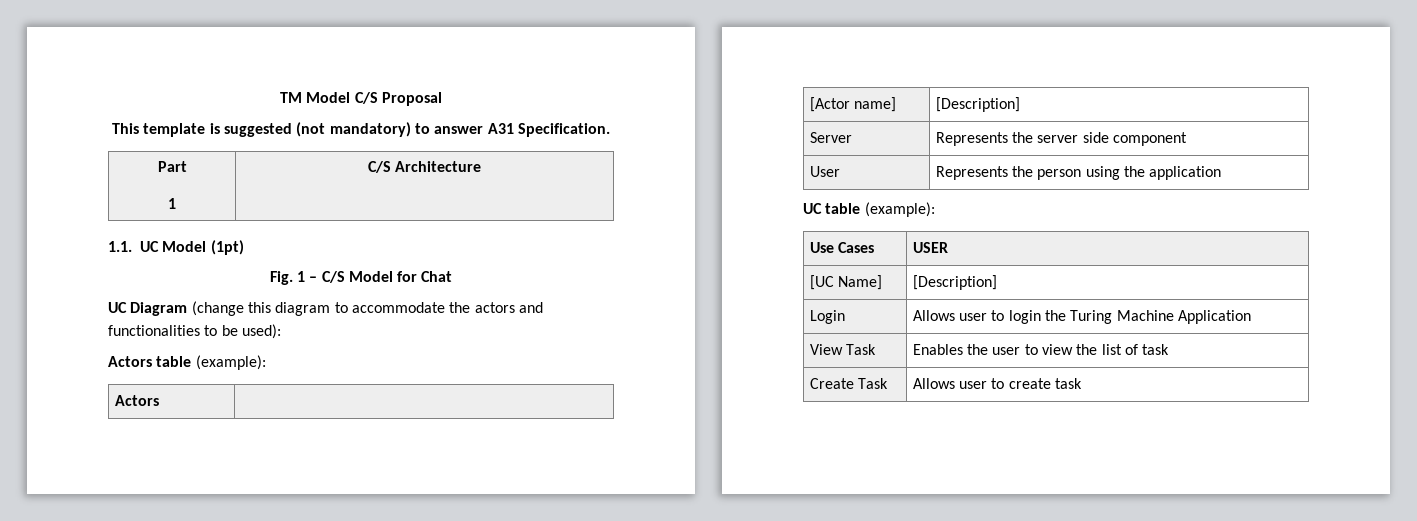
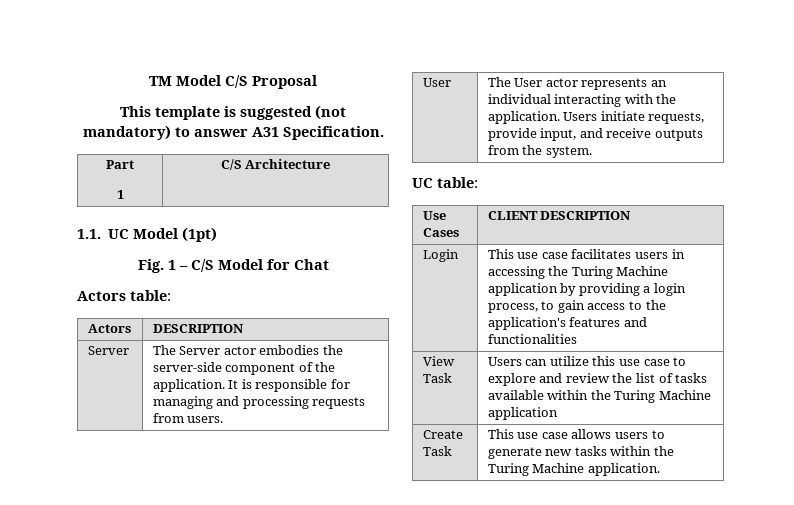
- UC Diagram (change this diagram to accommodate the actors and functionalities to be used):
- Actors table (example):
+ Actors table:
- Actors |
- [Actor name] | [Description]
- Server | Represents the server side component
- User | Represents the person using the application
- UC table (example):
+ Actors | DESCRIPTION
+ Server | The Server actor embodies the server-side component of the application. It is responsible for managing and processing requests from users.
+ User | The User actor represents an individual interacting with the application. Users initiate requests, provide input, and receive outputs from the system.
+ UC table:
- Use Cases | USER
- [UC Name] | [Description]
- Login | Allows user to login the Turing Machine Application
- View Task | Enables the user to view the list of task
- Create Task | Allows user to create task
+ Use Cases | CLIENT DESCRIPTION
+ Login | This use case facilitates users in accessing the Turing Machine application by providing a login process, to gain access to the application's features and functionalities
+ View Task | Users can utilize this use case to explore and review the list of tasks available within the Turing Machine application
+ Create Task | This use case allows users to generate new tasks within the Turing Machine application.

